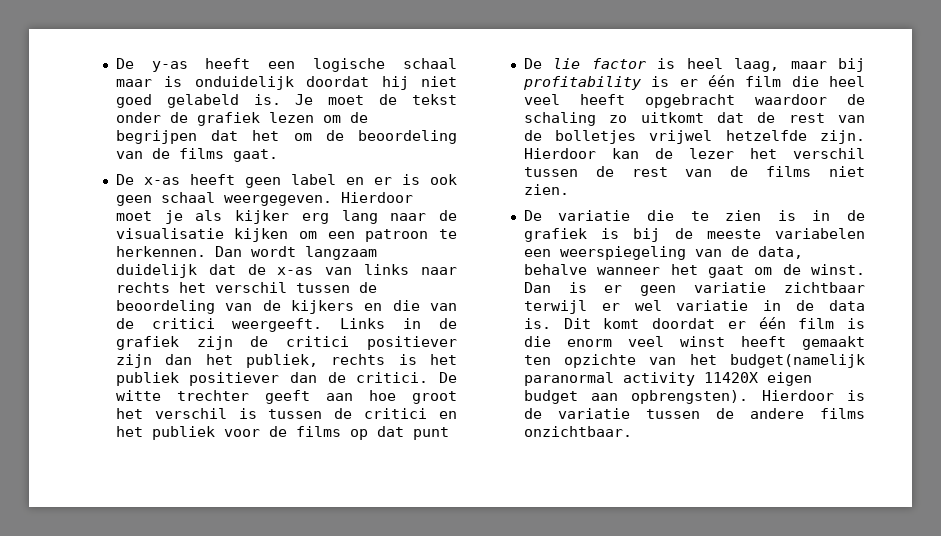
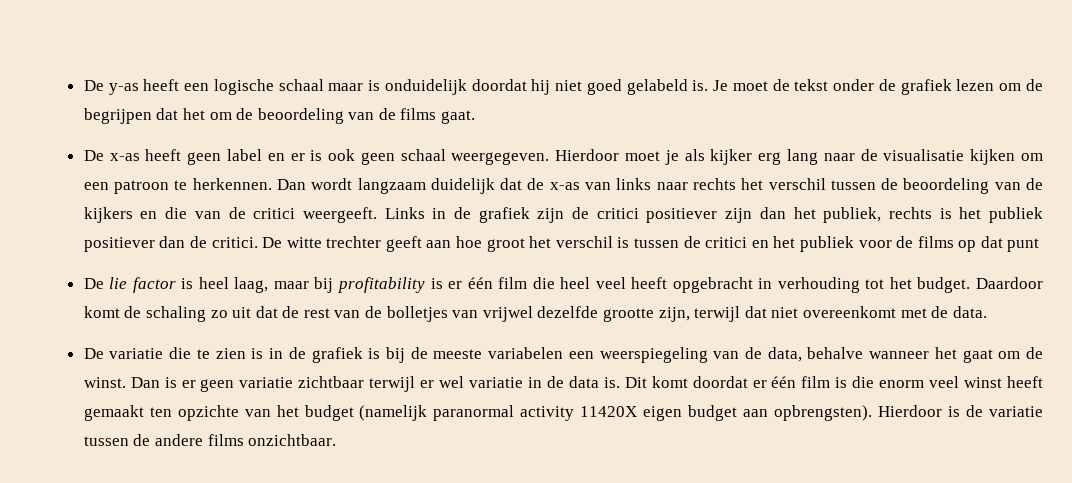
- De lie factor is heel laag, maar bij profitability is er één film die heel veel heeft opgebracht waardoor de schaling zo uitkomt dat de rest van de bolletjes vrijwel hetzelfde zijn. Hierdoor kan de lezer het verschil tussen de rest van de films niet zien.
+ De lie factor is heel laag, maar bij profitability is er één film die heel veel heeft opgebracht in verhouding tot het budget. Daardoor komt de schaling zo uit dat de rest van de bolletjes van vrijwel dezelfde grootte zijn, terwijl dat niet overeenkomt met de data.
- Dit komt doordat er één film is die enorm veel winst heeft gemaakt ten opzichte van het budget(namelijk paranormal activity 11420X eigen budget aan opbrengsten).
+ Dit komt doordat er één film is die enorm veel winst heeft gemaakt ten opzichte van het budget (namelijk paranormal activity 11420X eigen budget aan opbrengsten).

